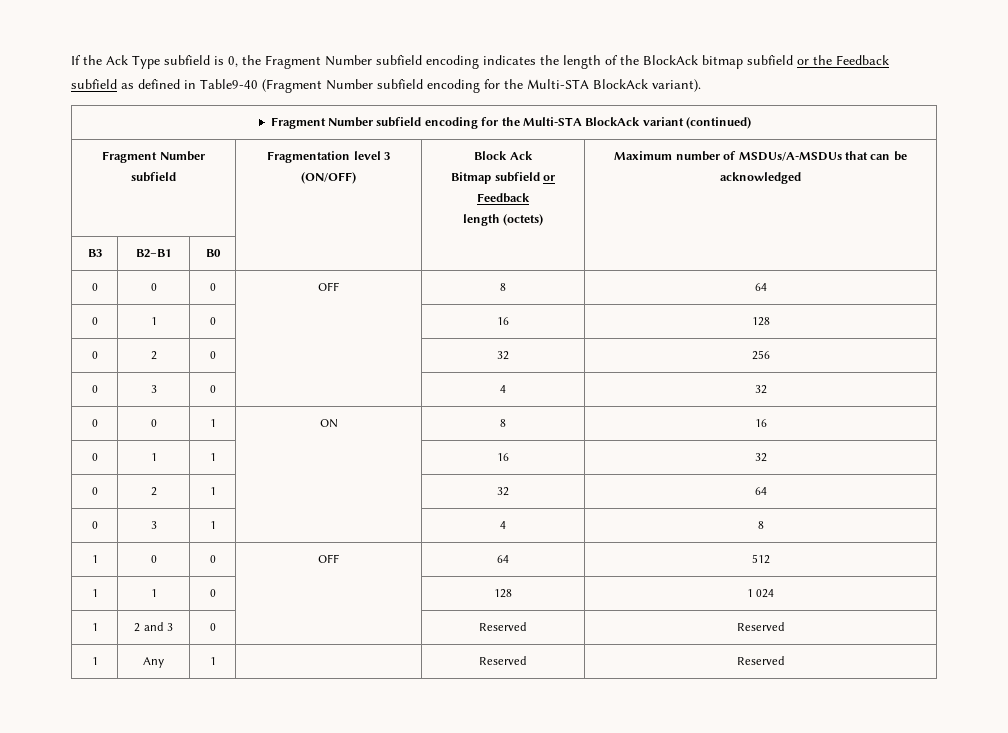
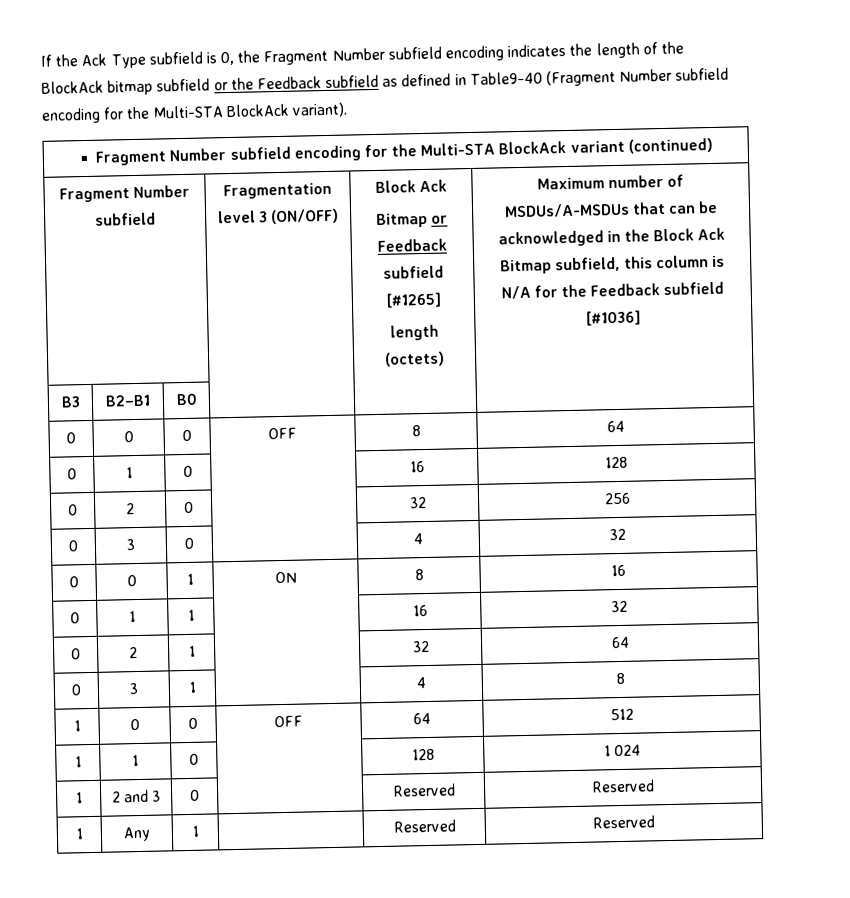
  Fragment Number subfield | Fragmentation level 3 (ON/OFF) | Block Ack
- Bitmap subfield or Feedback
- length (octets) | Maximum number of MSDUs/A-MSDUs that can be acknowledged
+ Bitmap or Feedback subfield [#1265]
+ length (octets) | Maximum number of MSDUs/A-MSDUs that can be acknowledged in the Block Ack Bitmap subfield, this column is N/A for the Feedback subfield [#1036]

